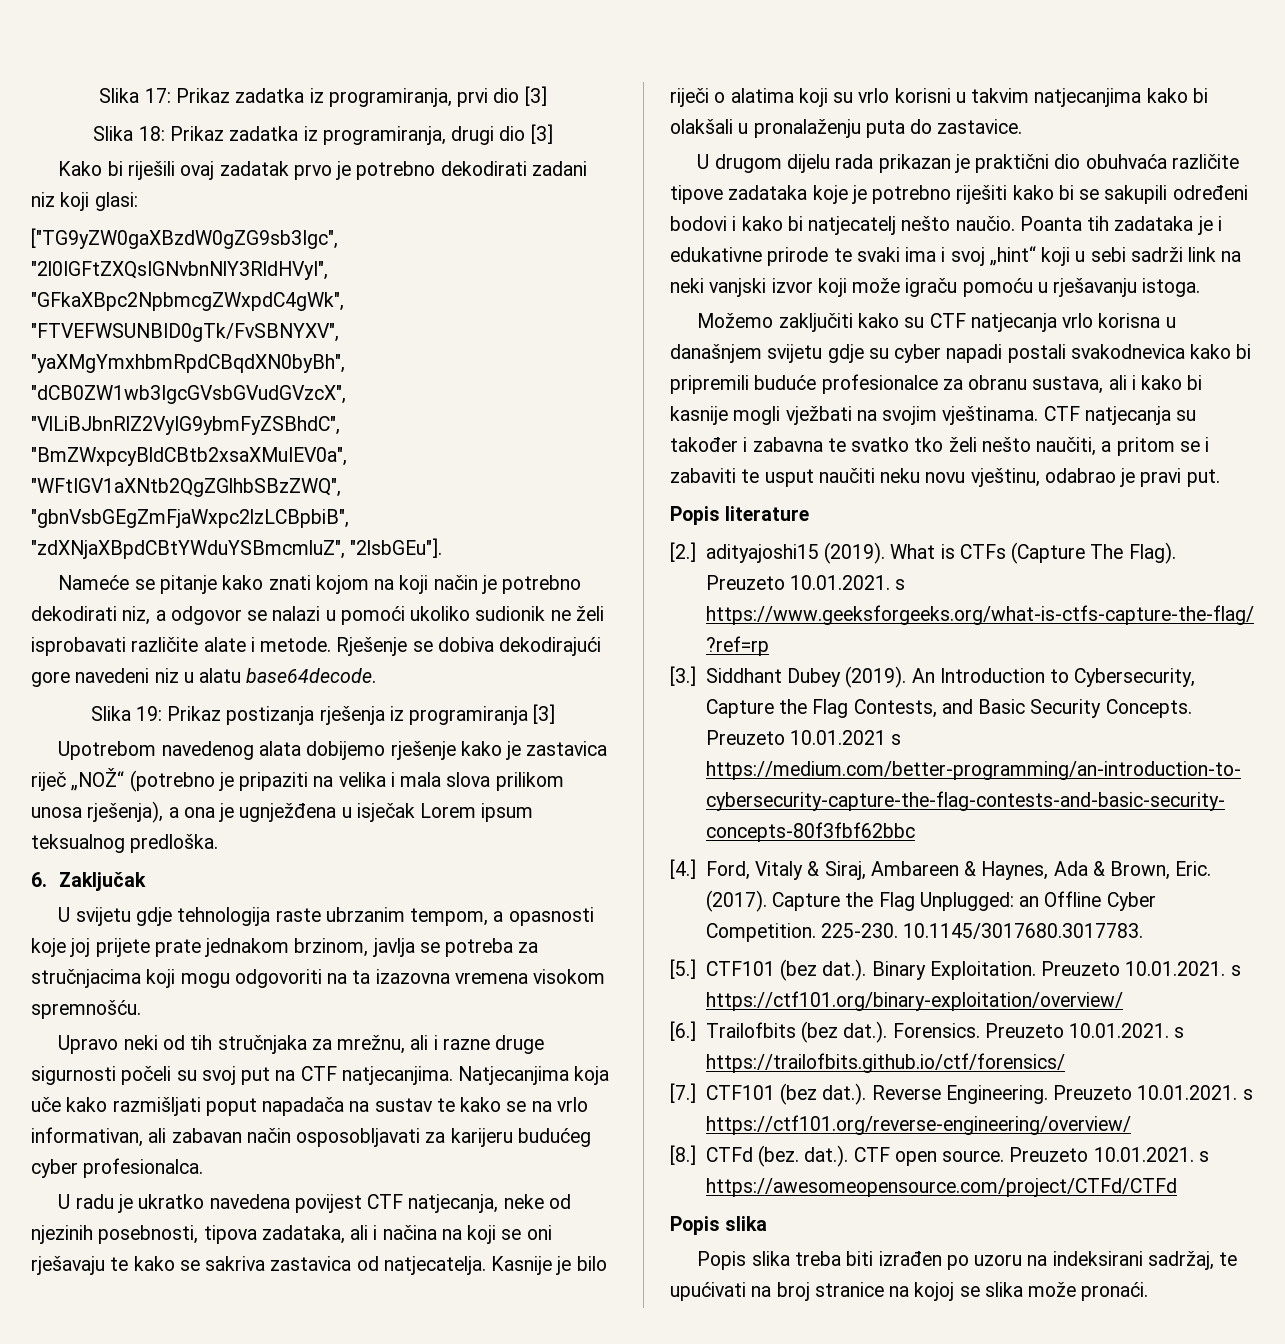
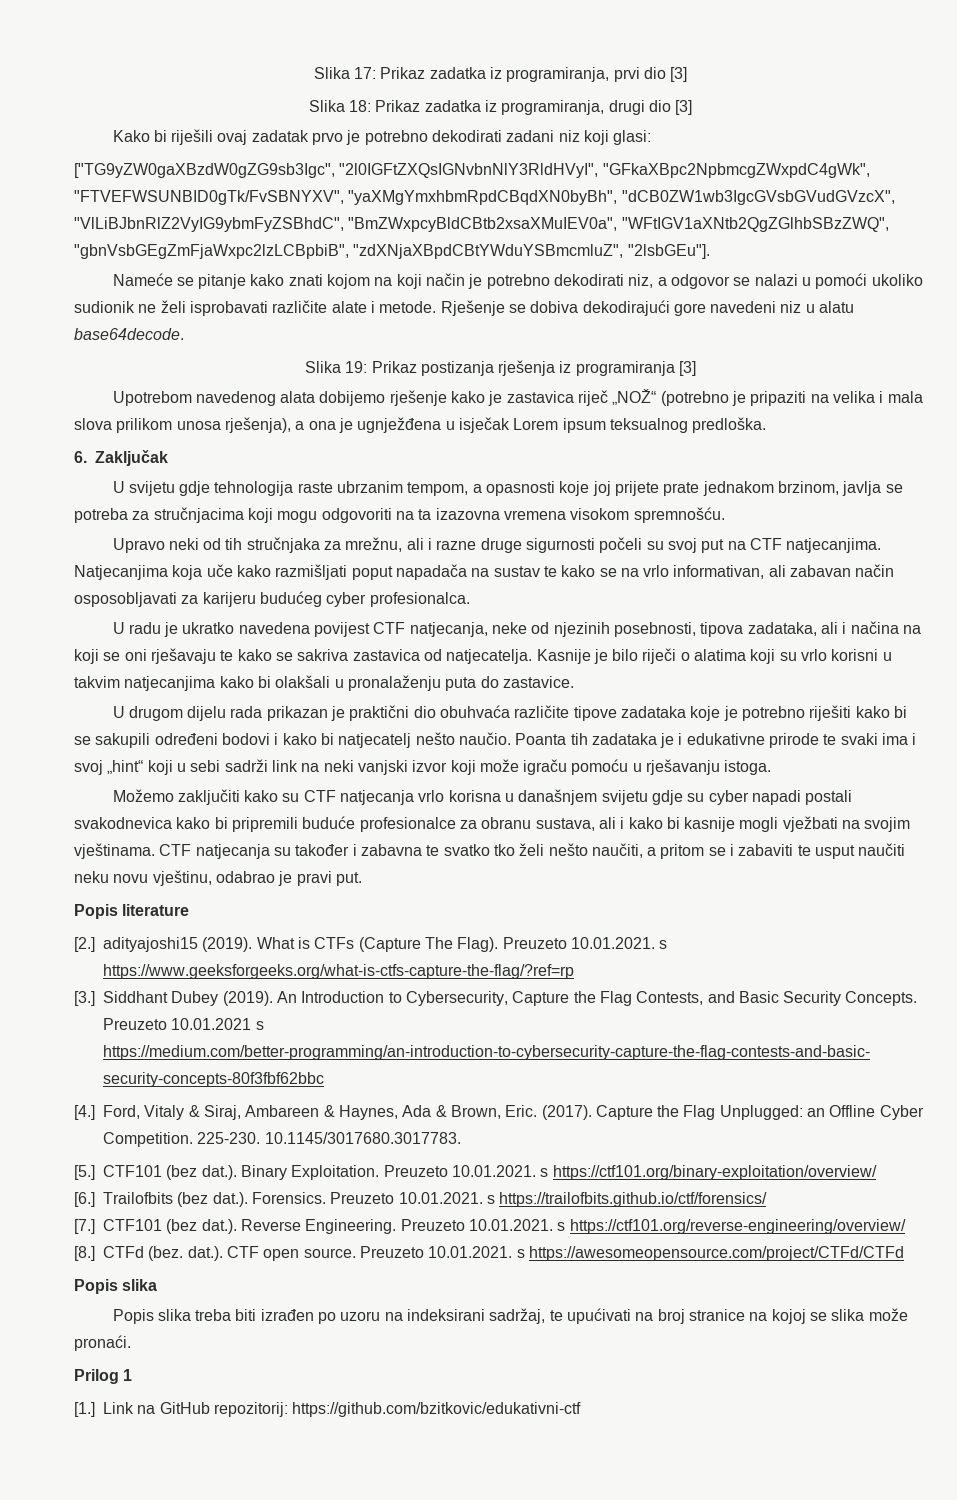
+ Prilog 1
+ [1.] Link na GitHub repozitorij: https://github.com/bzitkovic/edukativni-ctf

